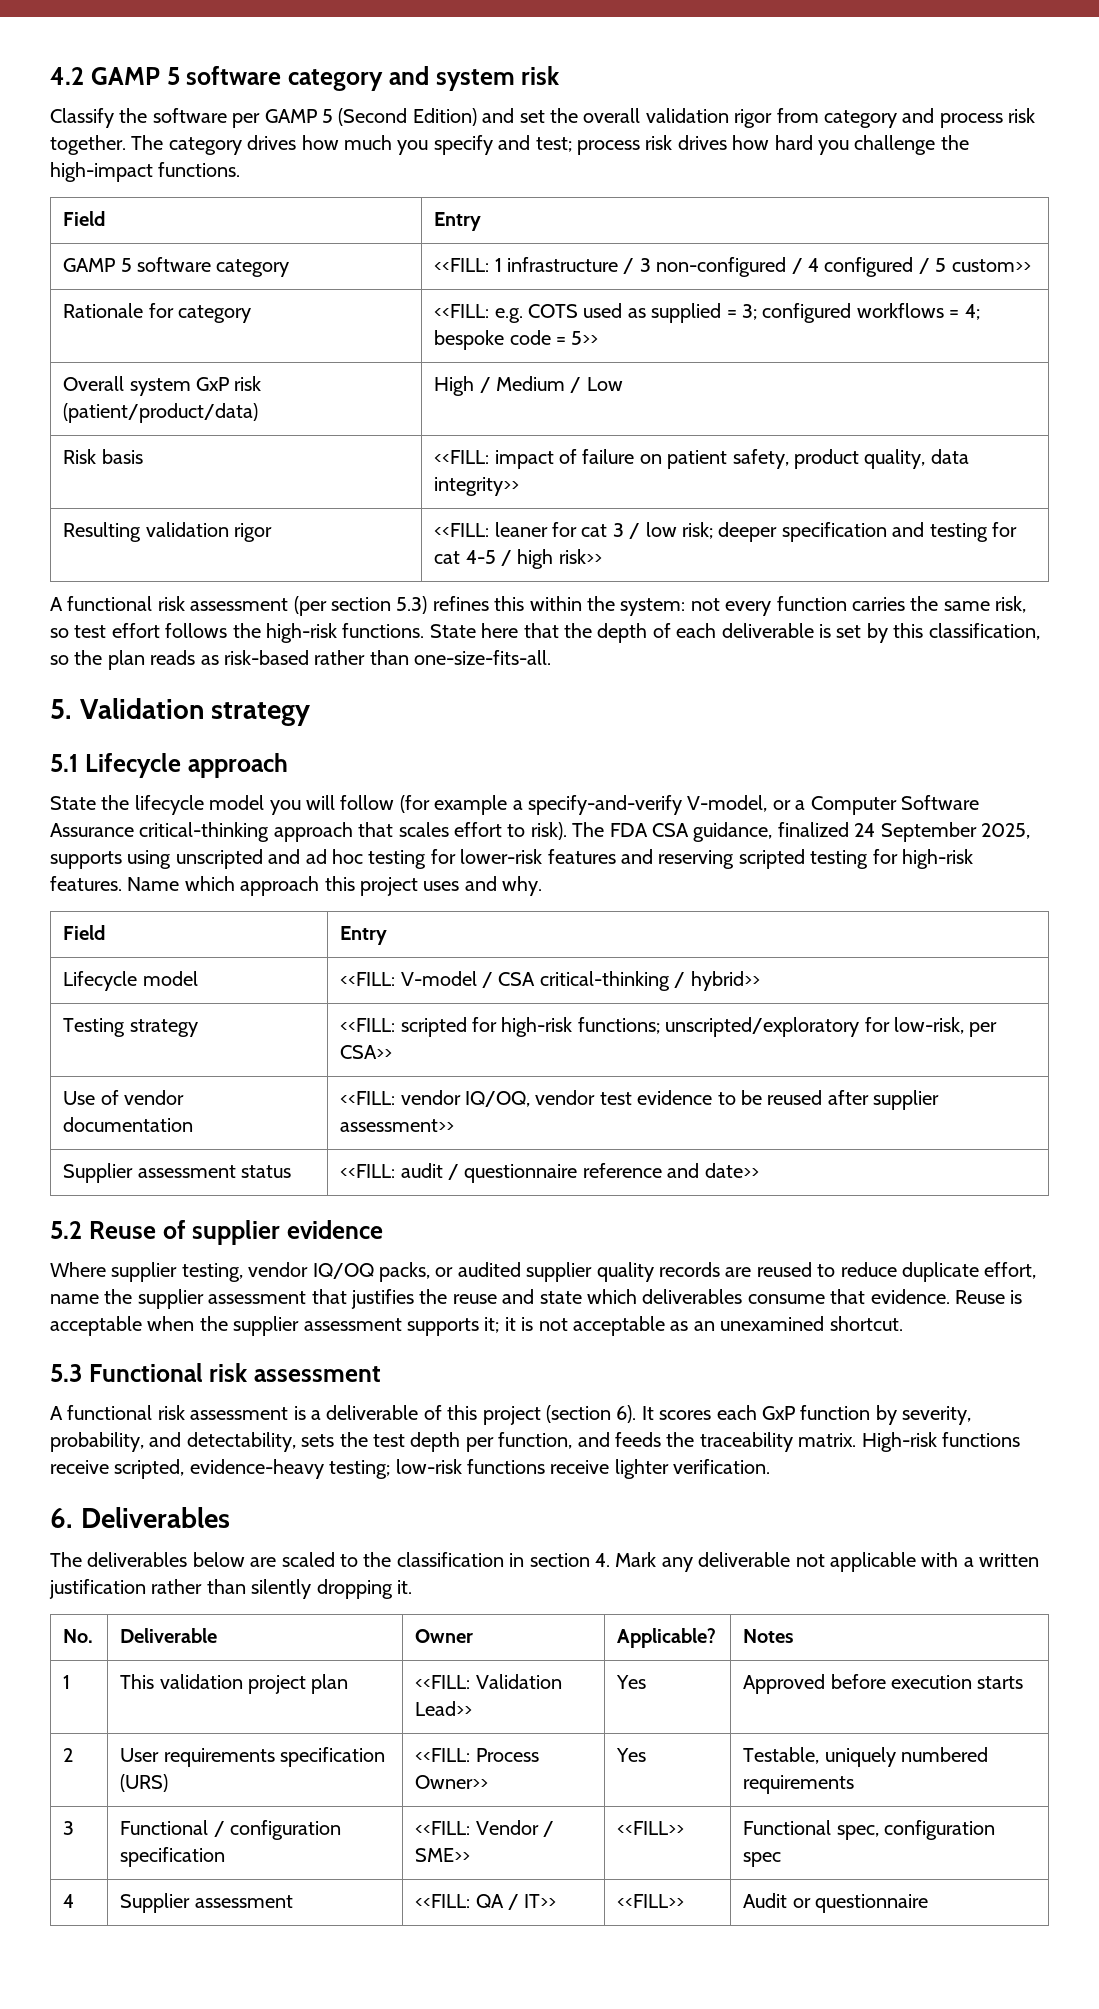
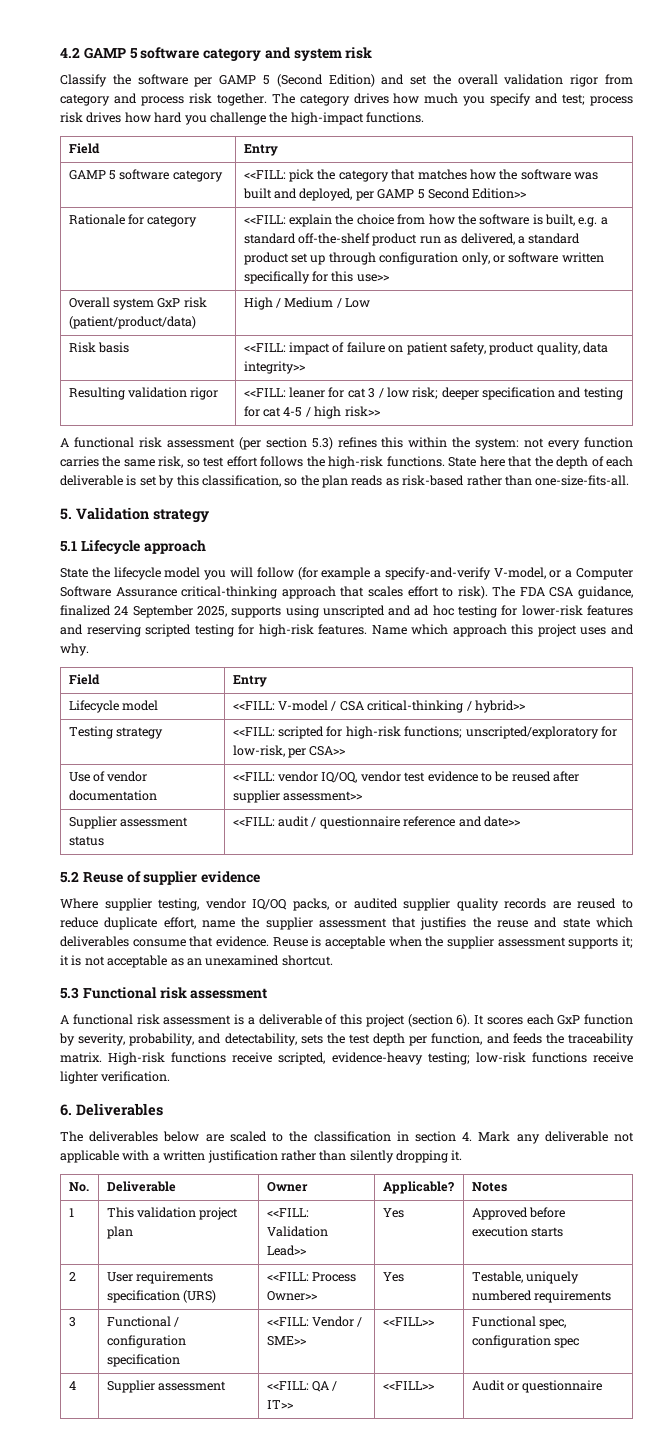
- GAMP 5 software category | <<FILL: 1 infrastructure / 3 non-configured / 4 configured / 5 custom>>
- Rationale for category | <<FILL: e.g. COTS used as supplied = 3; configured workflows = 4; bespoke code = 5>>
+ GAMP 5 software category | <<FILL: pick the category that matches how the software was built and deployed, per GAMP 5 Second Edition>>
+ Rationale for category | <<FILL: explain the choice from how the software is built, e.g. a standard off-the-shelf product run as delivered, a standard product set up through configuration only, or software written specifically for this use>>

